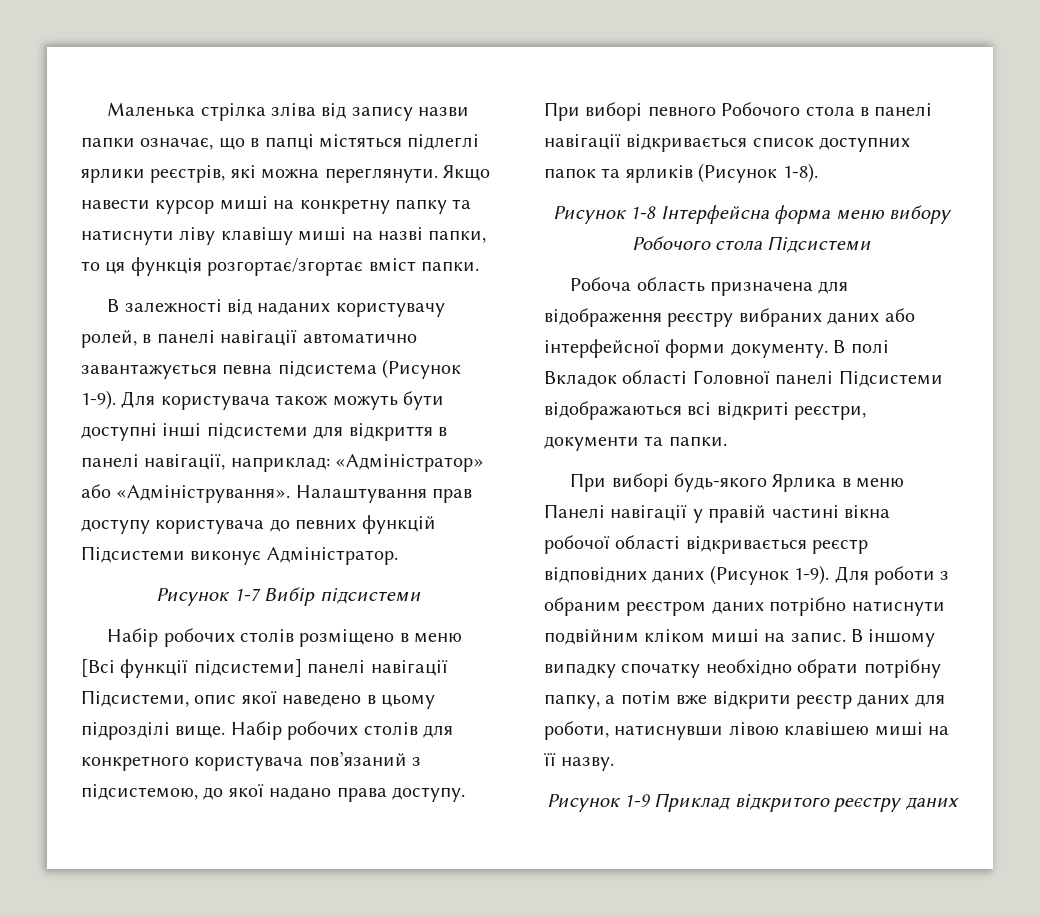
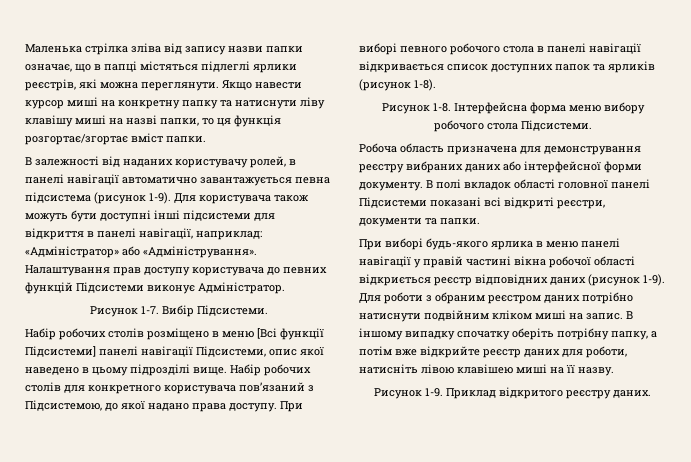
- В залежності від наданих користувачу ролей, в панелі навігації автоматично завантажується певна підсистема (Рисунок 1-9).
+ В залежності від наданих користувачу ролей, в панелі навігації автоматично завантажується певна підсистема (рисунок 1-9).
- Рисунок 1-7 Вибір підсистеми
+ Рисунок 1-7. Вибір Підсистеми.
- Набір робочих столів розміщено в меню [Всі функції підсистеми] панелі навігації Підсистеми, опис якої наведено в цьому підрозділі вище.
+ Набір робочих столів розміщено в меню [Всі функції Підсистеми] панелі навігації Підсистеми, опис якої наведено в цьому підрозділі вище.
- Набір робочих столів для конкретного користувача пов’язаний з підсистемою, до якої надано права доступу.
+ Набір робочих столів для конкретного користувача пов’язаний з Підсистемою, до якої надано права доступу.
- При виборі певного Робочого стола в панелі навігації відкривається список доступних папок та ярликів (Рисунок 1-8).
+ При виборі певного робочого стола в панелі навігації відкривається список доступних папок та ярликів (рисунок 1-8).
- Рисунок 1-8 Інтерфейсна форма меню вибору Робочого стола Підсистеми
+ Рисунок 1-8. Інтерфейсна форма меню вибору робочого стола Підсистеми.
- Робоча область призначена для відображення реєстру вибраних даних або інтерфейсної форми документу.
+ Робоча область призначена для демонстрування реєстру вибраних даних або інтерфейсної форми документу.
- В полі Вкладок області Головної панелі Підсистеми відображаються всі відкриті реєстри, документи та папки.
+ В полі вкладок області головної панелі Підсистеми показані всі відкриті реєстри, документи та папки.
- При виборі будь-якого Ярлика в меню Панелі навігації у правій частині вікна робочої області відкривається реєстр відповідних даних (Рисунок 1-9).
+ При виборі будь-якого ярлика в меню панелі навігації у правій частині вікна робочої області відкриється реєстр відповідних даних (рисунок 1-9).
- В іншому випадку спочатку необхідно обрати потрібну папку, а потім вже відкрити реєстр даних для роботи, натиснувши лівою клавішею миші на її назву.
+ В іншому випадку спочатку оберіть потрібну папку, а потім вже відкрийте реєстр даних для роботи, натисніть лівою клавішею миші на її назву.
- Рисунок 1-9 Приклад відкритого реєстру даних
+ Рисунок 1-9. Приклад відкритого реєстру даних.

